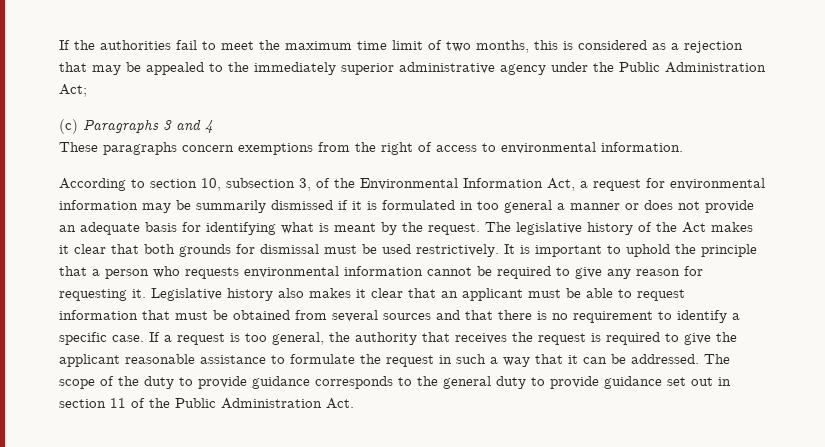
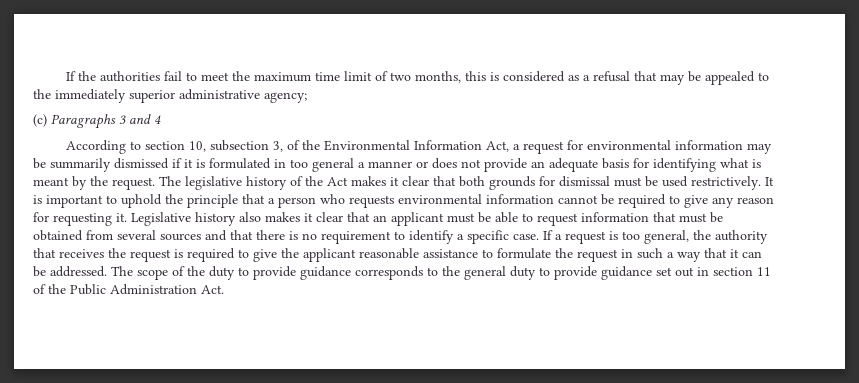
- If the authorities fail to meet the maximum time limit of two months, this is considered as a rejection that may be appealed to the immediately superior administrative agency under the Public Administration Act;
+ If the authorities fail to meet the maximum time limit of two months, this is considered as a refusal that may be appealed to the immediately superior administrative agency;
- These paragraphs concern exemptions from the right of access to environmental information.

